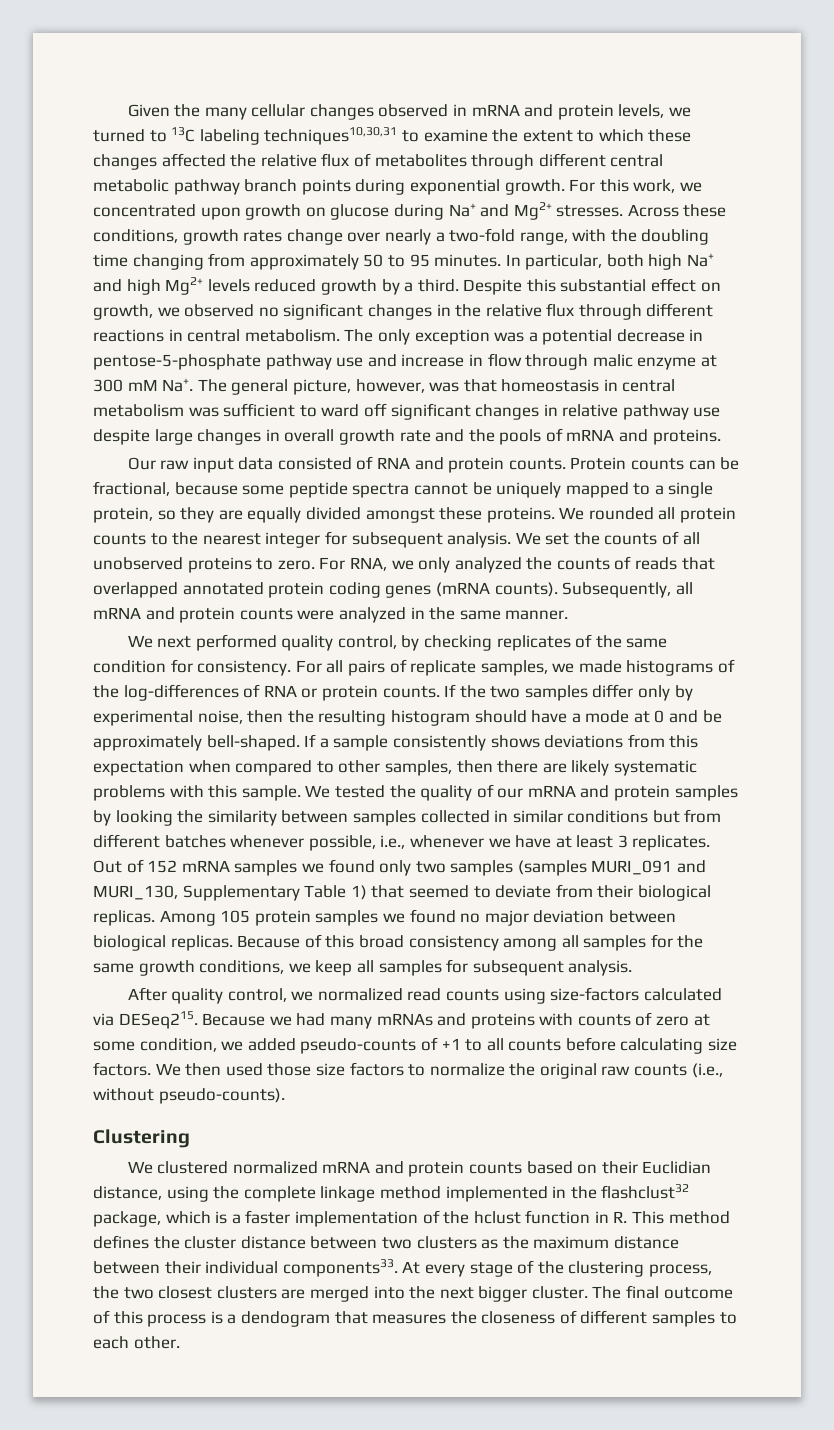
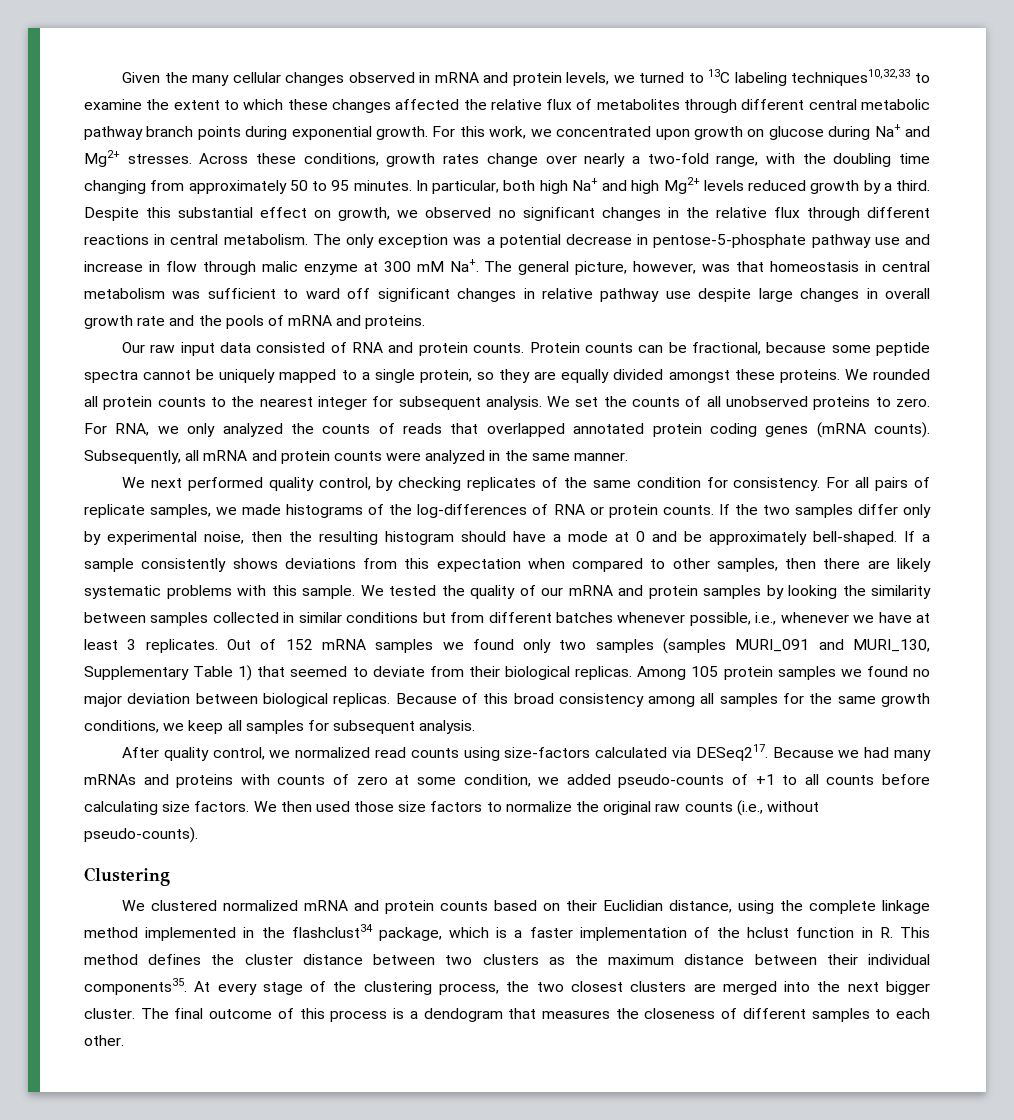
- Given the many cellular changes observed in mRNA and protein levels, we turned to 13C labeling techniques10,30,31 to examine the extent to which these changes affected the relative flux of metabolites through different central metabolic pathway branch points during exponential growth.
+ Given the many cellular changes observed in mRNA and protein levels, we turned to 13C labeling techniques10,32,33 to examine the extent to which these changes affected the relative flux of metabolites through different central metabolic pathway branch points during exponential growth.
- After quality control, we normalized read counts using size-factors calculated via DESeq215.
+ After quality control, we normalized read counts using size-factors calculated via DESeq217.
- We clustered normalized mRNA and protein counts based on their Euclidian distance, using the complete linkage method implemented in the flashclust32 package, which is a faster implementation of the hclust function in R. This method defines the cluster distance between two clusters as the maximum distance between their individual components33.
+ We clustered normalized mRNA and protein counts based on their Euclidian distance, using the complete linkage method implemented in the flashclust34 package, which is a faster implementation of the hclust function in R. This method defines the cluster distance between two clusters as the maximum distance between their individual components35.

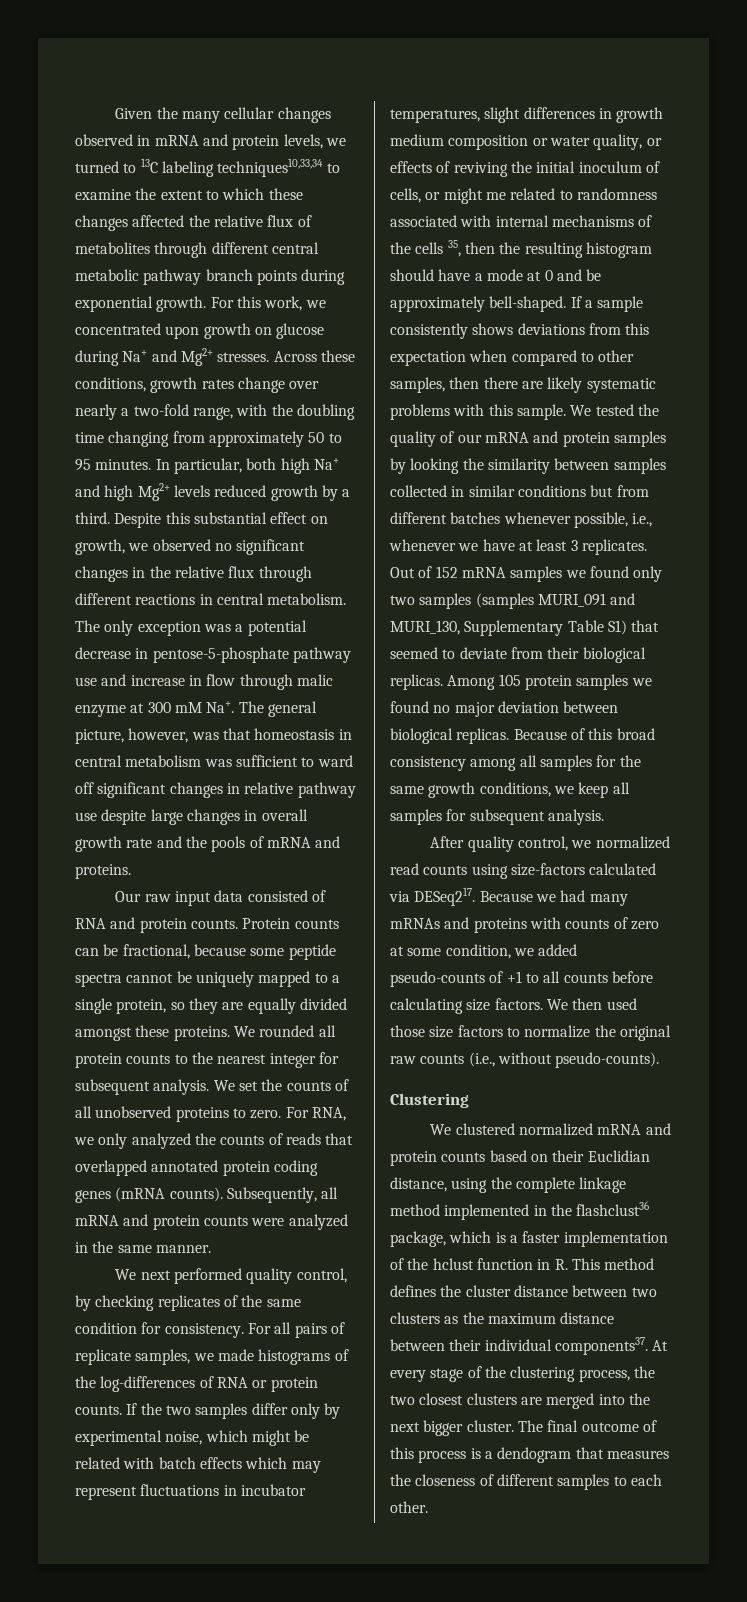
- Given the many cellular changes observed in mRNA and protein levels, we turned to 13C labeling techniques10,32,33 to examine the extent to which these changes affected the relative flux of metabolites through different central metabolic pathway branch points during exponential growth.
+ Given the many cellular changes observed in mRNA and protein levels, we turned to 13C labeling techniques10,33,34 to examine the extent to which these changes affected the relative flux of metabolites through different central metabolic pathway branch points during exponential growth.
- If the two samples differ only by experimental noise, then the resulting histogram should have a mode at 0 and be approximately bell-shaped.
+ If the two samples differ only by experimental noise, which might be related with batch effects which may represent fluctuations in incubator temperatures, slight differences in growth medium composition or water quality, or effects of reviving the initial inoculum of cells, or might me related to randomness associated with internal mechanisms of the cells 35, then the resulting histogram should have a mode at 0 and be approximately bell-shaped.
- Out of 152 mRNA samples we found only two samples (samples MURI_091 and MURI_130, Supplementary Table 1) that seemed to deviate from their biological replicas.
+ Out of 152 mRNA samples we found only two samples (samples MURI_091 and MURI_130, Supplementary Table S1) that seemed to deviate from their biological replicas.
- We clustered normalized mRNA and protein counts based on their Euclidian distance, using the complete linkage method implemented in the flashclust34 package, which is a faster implementation of the hclust function in R. This method defines the cluster distance between two clusters as the maximum distance between their individual components35.
+ We clustered normalized mRNA and protein counts based on their Euclidian distance, using the complete linkage method implemented in the flashclust36 package, which is a faster implementation of the hclust function in R. This method defines the cluster distance between two clusters as the maximum distance between their individual components37.

